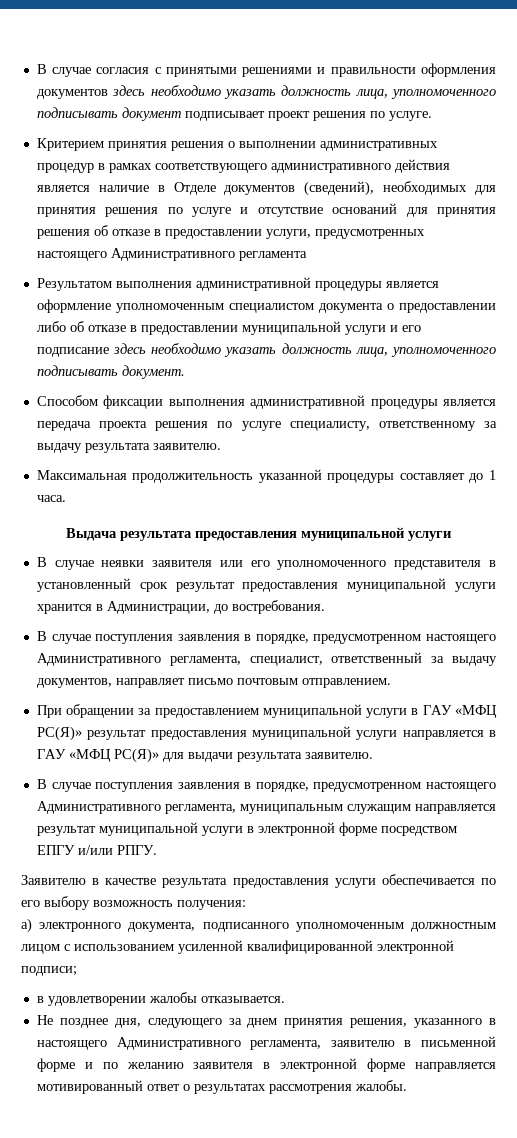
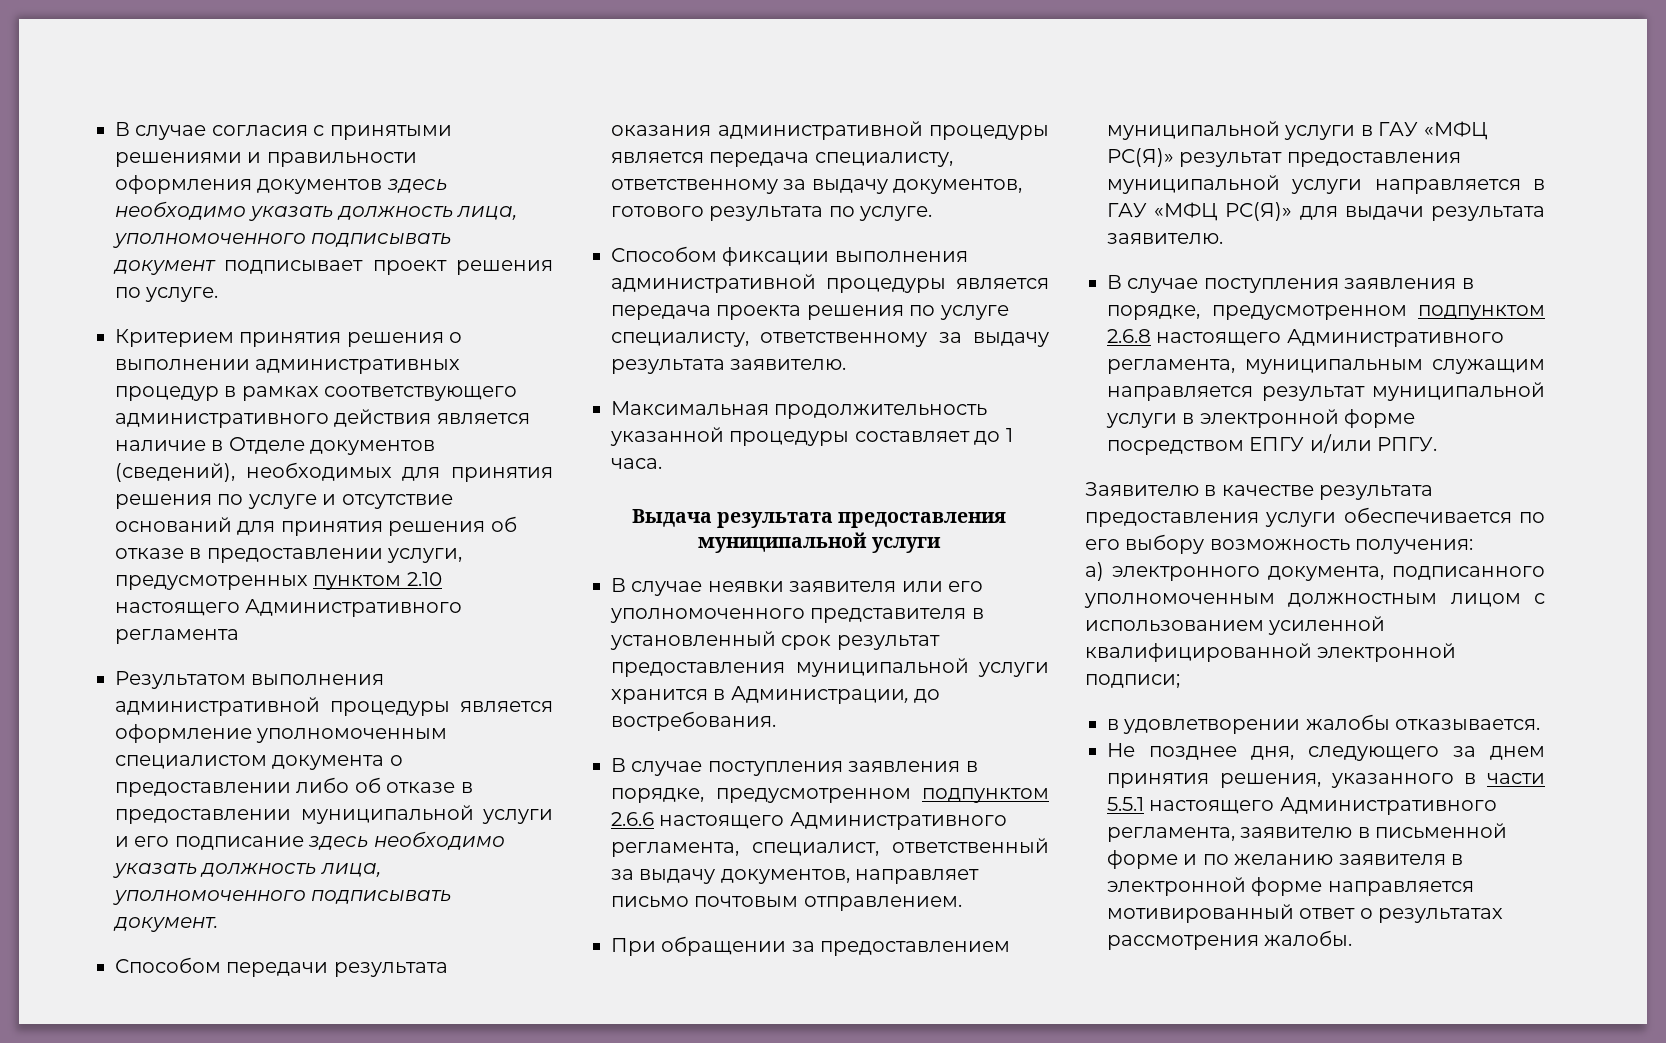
- Критерием принятия решения о выполнении административных процедур в рамках соответствующего административного действия является наличие в Отделе документов (сведений), необходимых для принятия решения по услуге и отсутствие оснований для принятия решения об отказе в предоставлении услуги, предусмотренных настоящего Административного регламента
+ Критерием принятия решения о выполнении административных процедур в рамках соответствующего административного действия является наличие в Отделе документов (сведений), необходимых для принятия решения по услуге и отсутствие оснований для принятия решения об отказе в предоставлении услуги, предусмотренных пунктом 2.10 настоящего Административного регламента
+ Способом передачи результата оказания административной процедуры является передача специалисту, ответственному за выдачу документов, готового результата по услуге.
- В случае поступления заявления в порядке, предусмотренном настоящего Административного регламента, специалист, ответственный за выдачу документов, направляет письмо почтовым отправлением.
+ В случае поступления заявления в порядке, предусмотренном подпунктом 2.6.6 настоящего Административного регламента, специалист, ответственный за выдачу документов, направляет письмо почтовым отправлением.
- В случае поступления заявления в порядке, предусмотренном настоящего Административного регламента, муниципальным служащим направляется результат муниципальной услуги в электронной форме посредством ЕПГУ и/или РПГУ.
+ В случае поступления заявления в порядке, предусмотренном подпунктом 2.6.8 настоящего Административного регламента, муниципальным служащим направляется результат муниципальной услуги в электронной форме посредством ЕПГУ и/или РПГУ.
- Не позднее дня, следующего за днем принятия решения, указанного в настоящего Административного регламента, заявителю в письменной форме и по желанию заявителя в электронной форме направляется мотивированный ответ о результатах рассмотрения жалобы.
+ Не позднее дня, следующего за днем принятия решения, указанного в части 5.5.1 настоящего Административного регламента, заявителю в письменной форме и по желанию заявителя в электронной форме направляется мотивированный ответ о результатах рассмотрения жалобы.

